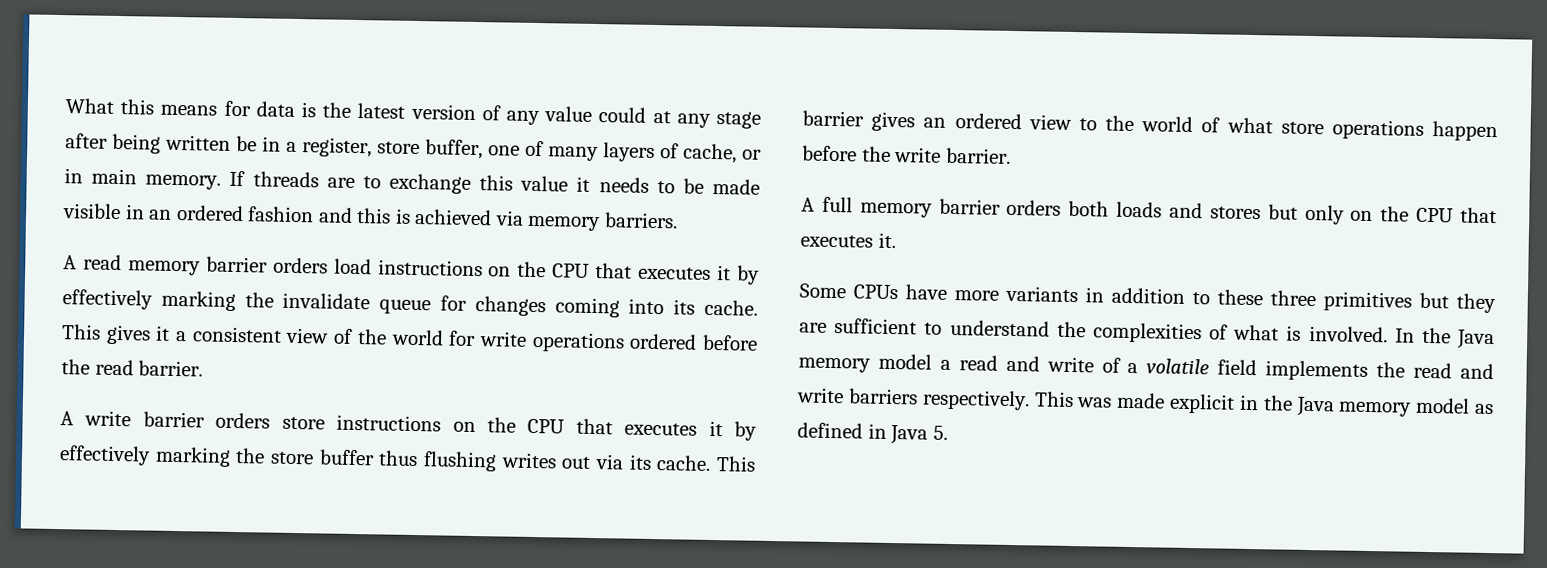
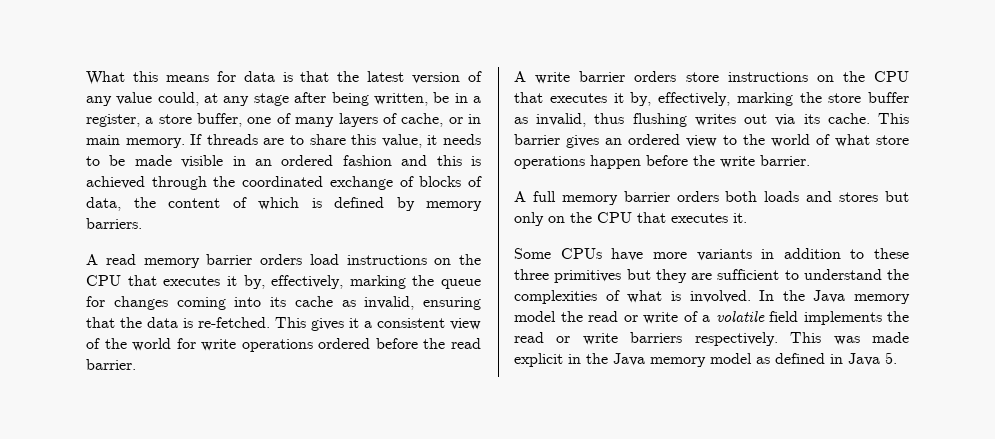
- What this means for data is the latest version of any value could at any stage after being written be in a register, store buffer, one of many layers of cache, or in main memory.
+ What this means for data is that the latest version of any value could, at any stage after being written, be in a register, a store buffer, one of many layers of cache, or in main memory.
- If threads are to exchange this value it needs to be made visible in an ordered fashion and this is achieved via memory barriers.
+ If threads are to share this value, it needs to be made visible in an ordered fashion and this is achieved through the coordinated exchange of blocks of data, the content of which is defined by memory barriers.
- A read memory barrier orders load instructions on the CPU that executes it by effectively marking the invalidate queue for changes coming into its cache.
+ A read memory barrier orders load instructions on the CPU that executes it by, effectively, marking the queue for changes coming into its cache as invalid, ensuring that the data is re-fetched.
- A write barrier orders store instructions on the CPU that executes it by effectively marking the store buffer thus flushing writes out via its cache.
+ A write barrier orders store instructions on the CPU that executes it by, effectively, marking the store buffer as invalid, thus flushing writes out via its cache.
- In the Java memory model a read and write of a volatile field implements the read and write barriers respectively.
+ In the Java memory model the read or write of a volatile field implements the read or write barriers respectively.

